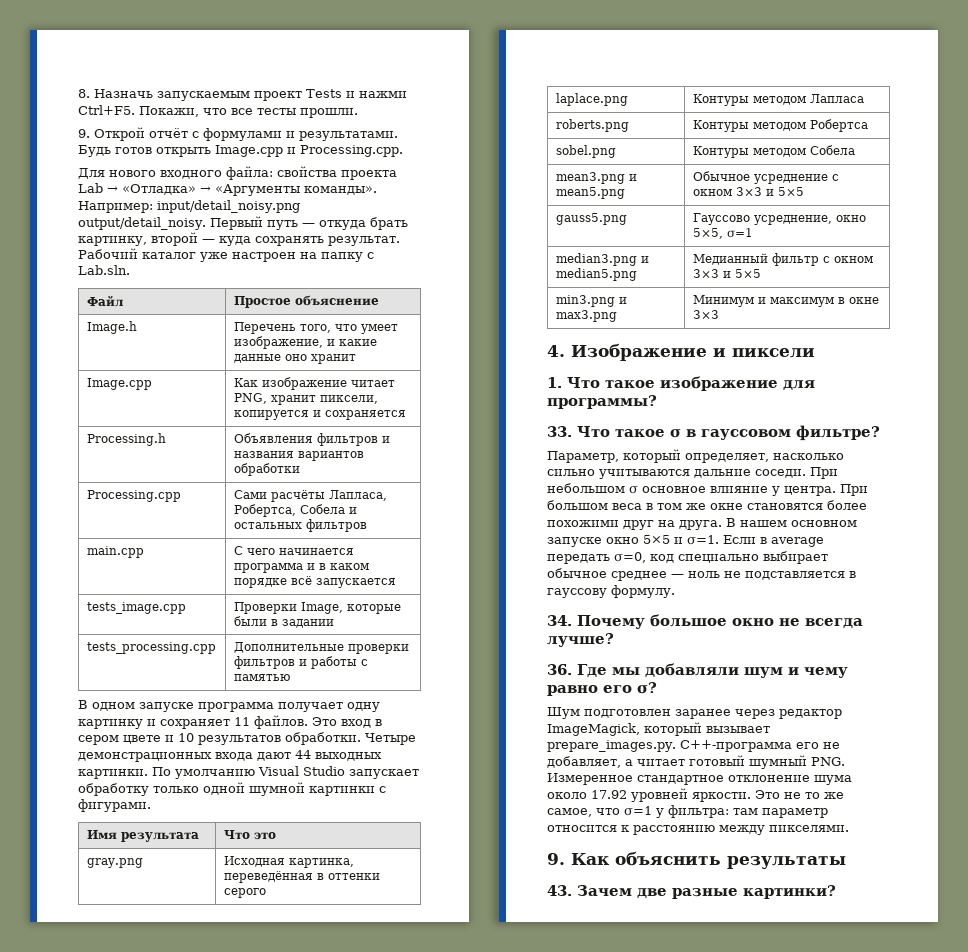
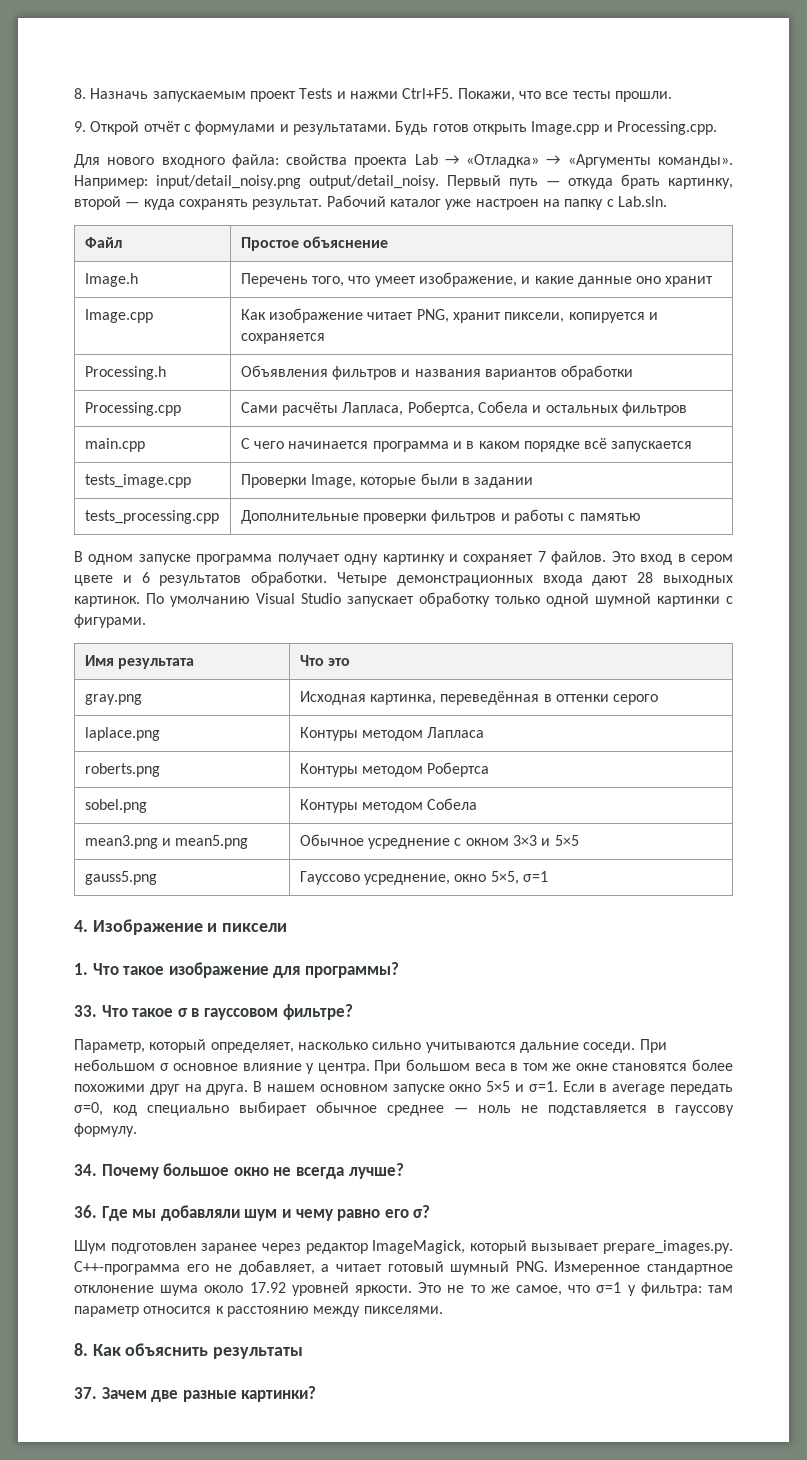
- В одном запуске программа получает одну картинку и сохраняет 11 файлов.
+ В одном запуске программа получает одну картинку и сохраняет 7 файлов.
- Это вход в сером цвете и 10 результатов обработки.
+ Это вход в сером цвете и 6 результатов обработки.
- Четыре демонстрационных входа дают 44 выходных картинки.
+ Четыре демонстрационных входа дают 28 выходных картинок.
- median3.png и median5.png | Медианный фильтр с окном 3×3 и 5×5
- min3.png и max3.png | Минимум и максимум в окне 3×3
- 9. Как объяснить результаты
+ 8. Как объяснить результаты
- 43. Зачем две разные картинки?
+ 37. Зачем две разные картинки?

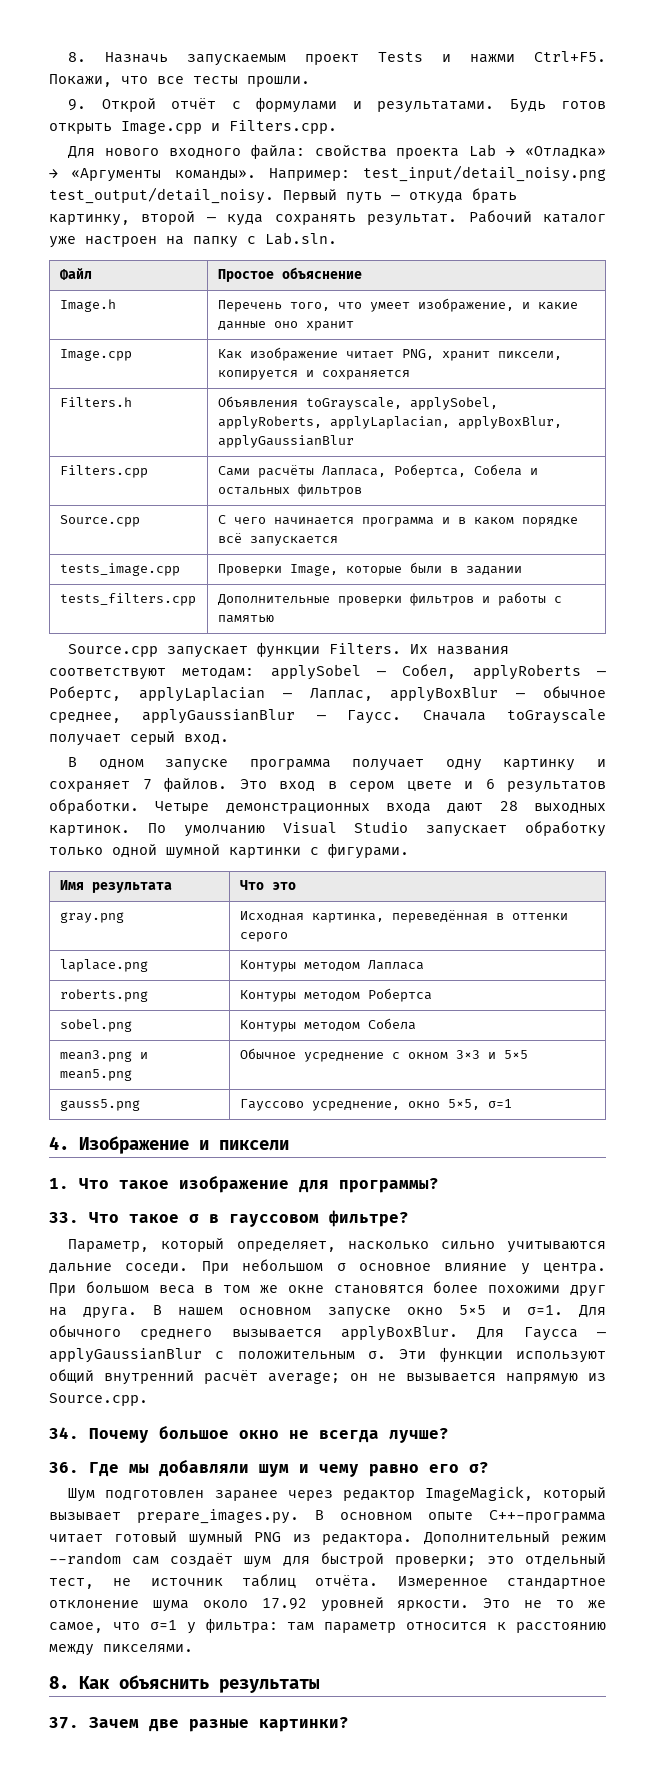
- Будь готов открыть Image.cpp и Processing.cpp.
+ Будь готов открыть Image.cpp и Filters.cpp.
- Например: input/detail_noisy.png output/detail_noisy.
+ Например: test_input/detail_noisy.png test_output/detail_noisy.
- Processing.h | Объявления фильтров и названия вариантов обработки
- Processing.cpp | Сами расчёты Лапласа, Робертса, Собела и остальных фильтров
+ Filters.h | Объявления toGrayscale, applySobel, applyRoberts, applyLaplacian, applyBoxBlur, applyGaussianBlur
+ Filters.cpp | Сами расчёты Лапласа, Робертса, Собела и остальных фильтров
- main.cpp | С чего начинается программа и в каком порядке всё запускается
+ Source.cpp | С чего начинается программа и в каком порядке всё запускается
- tests_processing.cpp | Дополнительные проверки фильтров и работы с памятью
+ tests_filters.cpp | Дополнительные проверки фильтров и работы с памятью
+ Source.cpp запускает функции Filters. Их названия соответствуют методам: applySobel — Собел, applyRoberts — Робертс, applyLaplacian — Лаплас, applyBoxBlur — обычное среднее, applyGaussianBlur — Гаусс. Сначала toGrayscale получает серый вход.
- Если в average передать σ=0, код специально выбирает обычное среднее — ноль не подставляется в гауссову формулу.
+ Для обычного среднего вызывается applyBoxBlur. Для Гаусса — applyGaussianBlur с положительным σ. Эти функции используют общий внутренний расчёт average; он не вызывается напрямую из Source.cpp.
- Шум подготовлен заранее через редактор ImageMagick, который вызывает prepare_images.py. C++-программа его не добавляет, а читает готовый шумный PNG. Измеренное стандартное отклонение шума около 17.92 уровней яркости.
+ Шум подготовлен заранее через редактор ImageMagick, который вызывает prepare_images.py. В основном опыте C++-программа читает готовый шумный PNG из редактора. Дополнительный режим --random сам создаёт шум для быстрой проверки; это отдельный тест, не источник таблиц отчёта. Измеренное стандартное отклонение шума около 17.92 уровней яркости.

